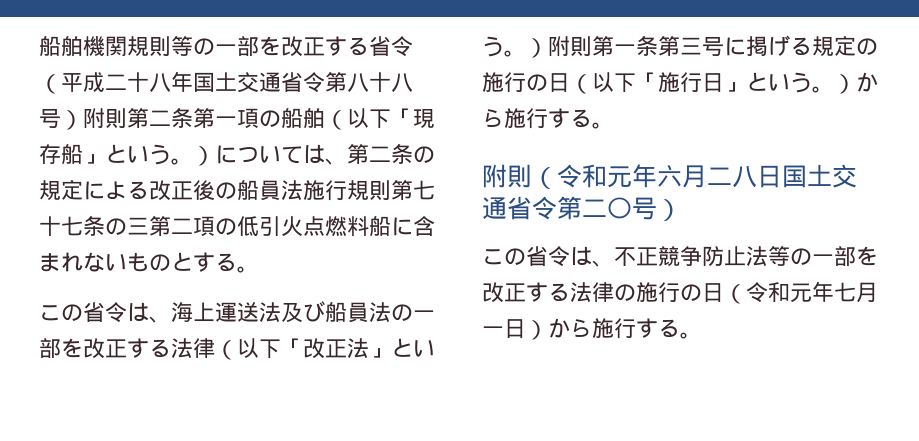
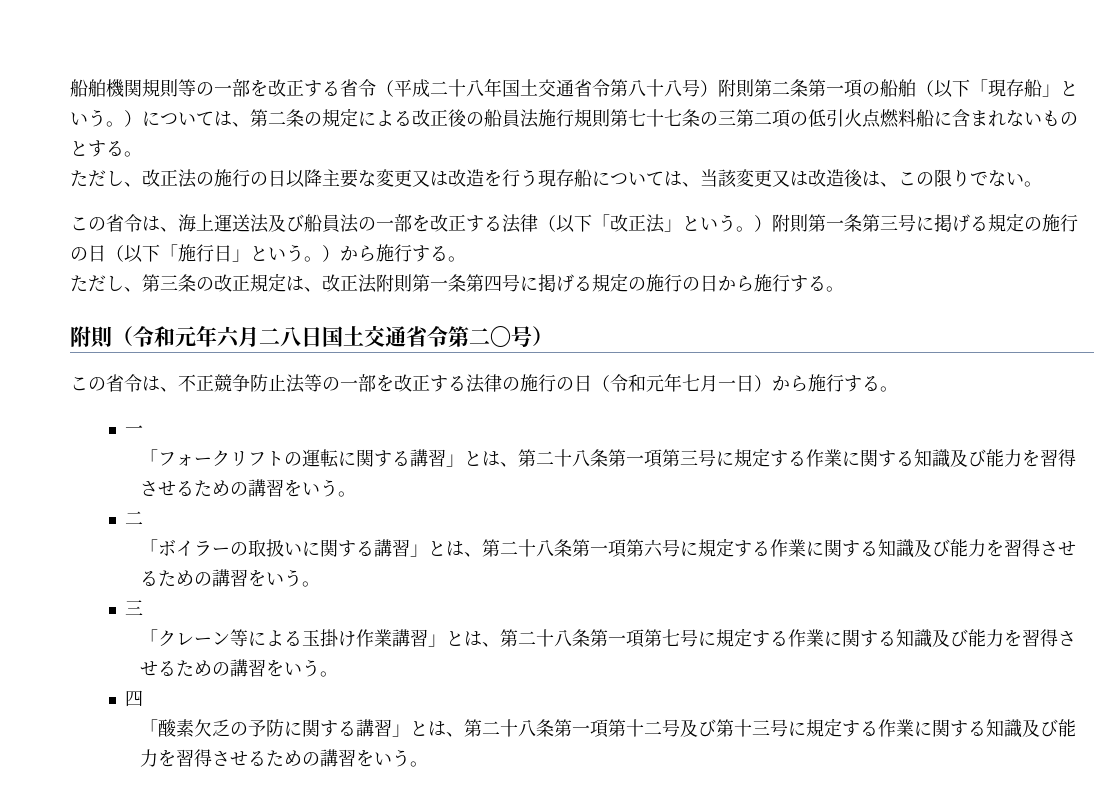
+ ただし、改正法の施行の日以降主要な変更又は改造を行う現存船については、当該変更又は改造後は、この限りでない。
+ ただし、第三条の改正規定は、改正法附則第一条第四号に掲げる規定の施行の日から施行する。
  この省令は、不正競争防止法等の一部を改正する法律の施行の日（令和元年七月一日）から施行する。
+ 一
+ 「フォークリフトの運転に関する講習」とは、第二十八条第一項第三号に規定する作業に関する知識及び能力を習得させるための講習をいう。
+ 二
+ 「ボイラーの取扱いに関する講習」とは、第二十八条第一項第六号に規定する作業に関する知識及び能力を習得させるための講習をいう。
+ 三
+ 「クレーン等による玉掛け作業講習」とは、第二十八条第一項第七号に規定する作業に関する知識及び能力を習得させるための講習をいう。
+ 四
+ 「酸素欠乏の予防に関する講習」とは、第二十八条第一項第十二号及び第十三号に規定する作業に関する知識及び能力を習得させるための講習をいう。

